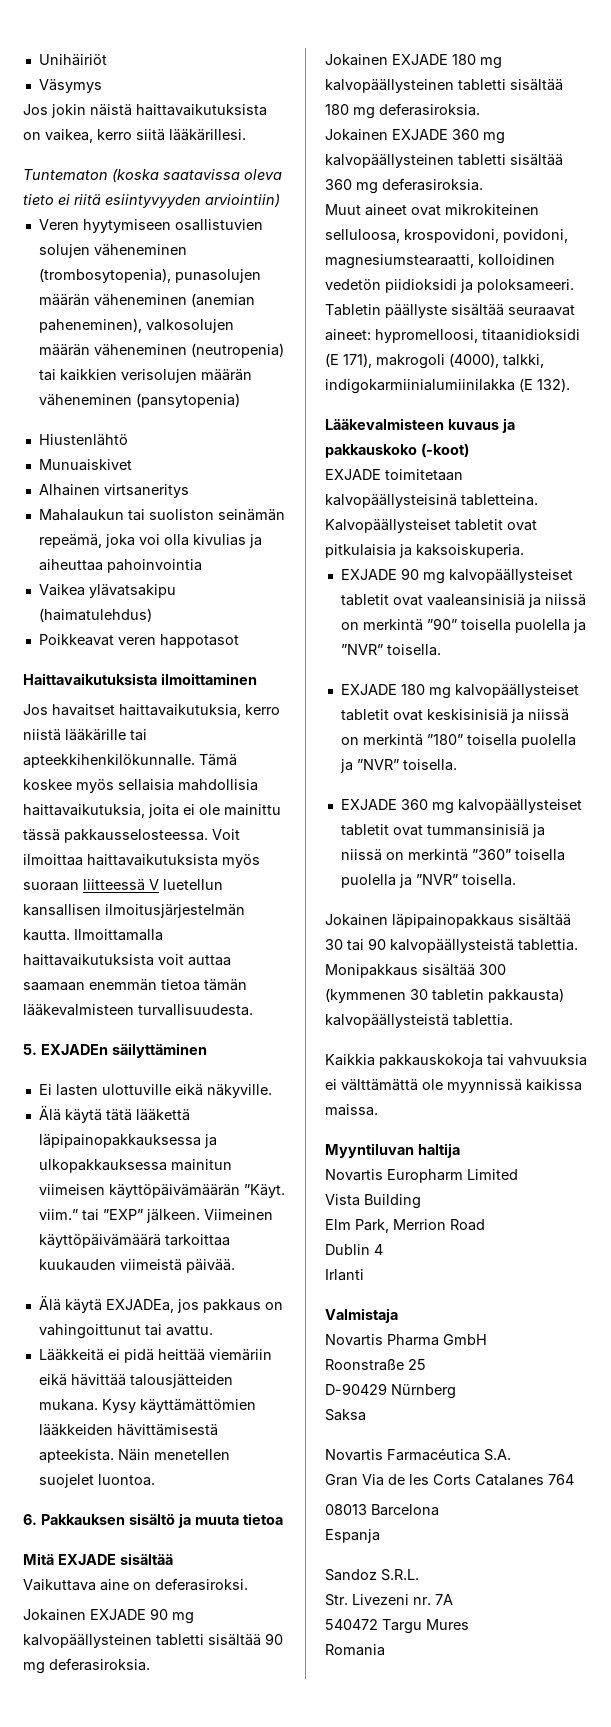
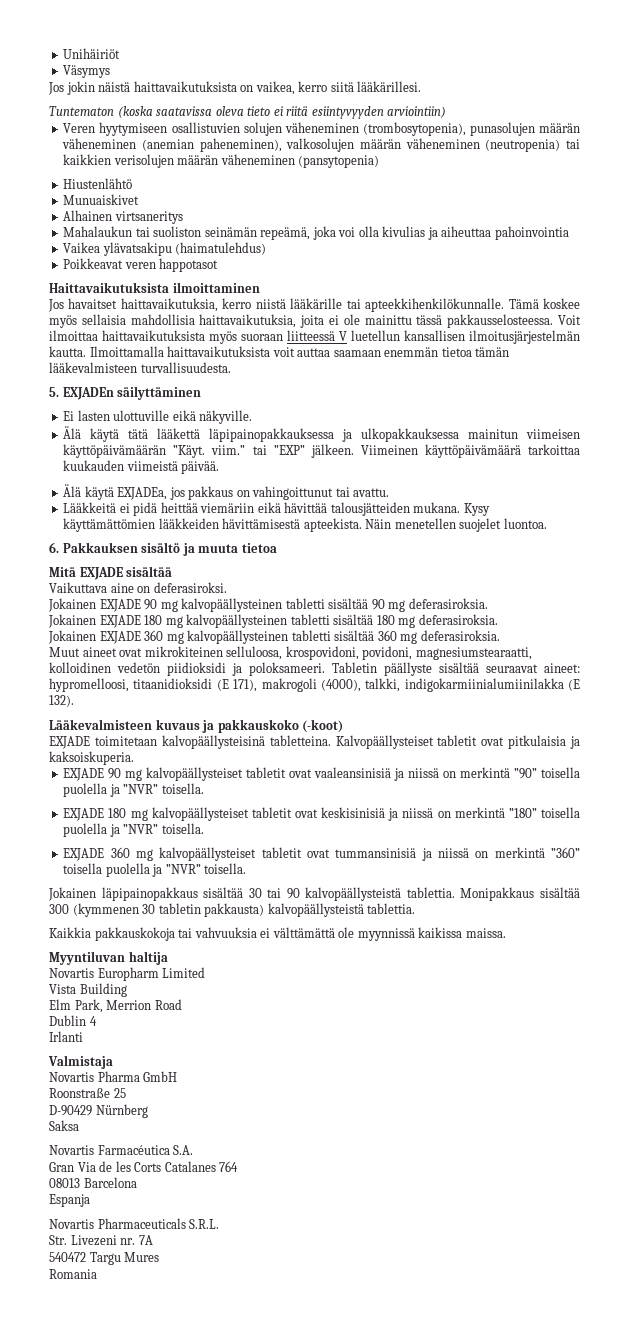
- Sandoz S.R.L.
+ Novartis Pharmaceuticals S.R.L.

